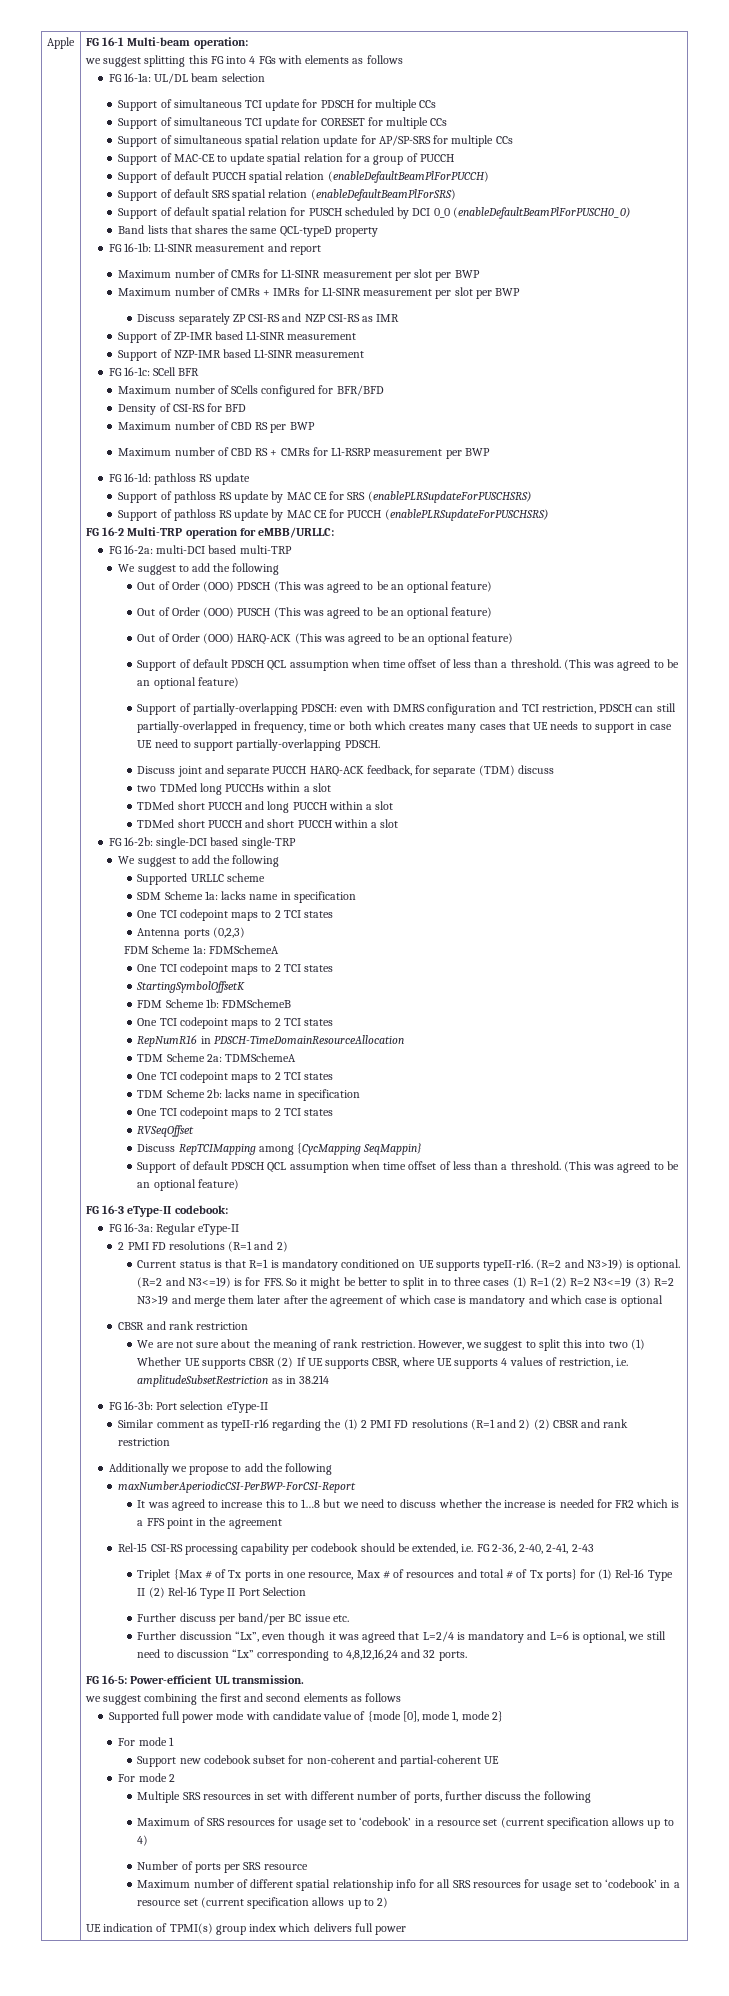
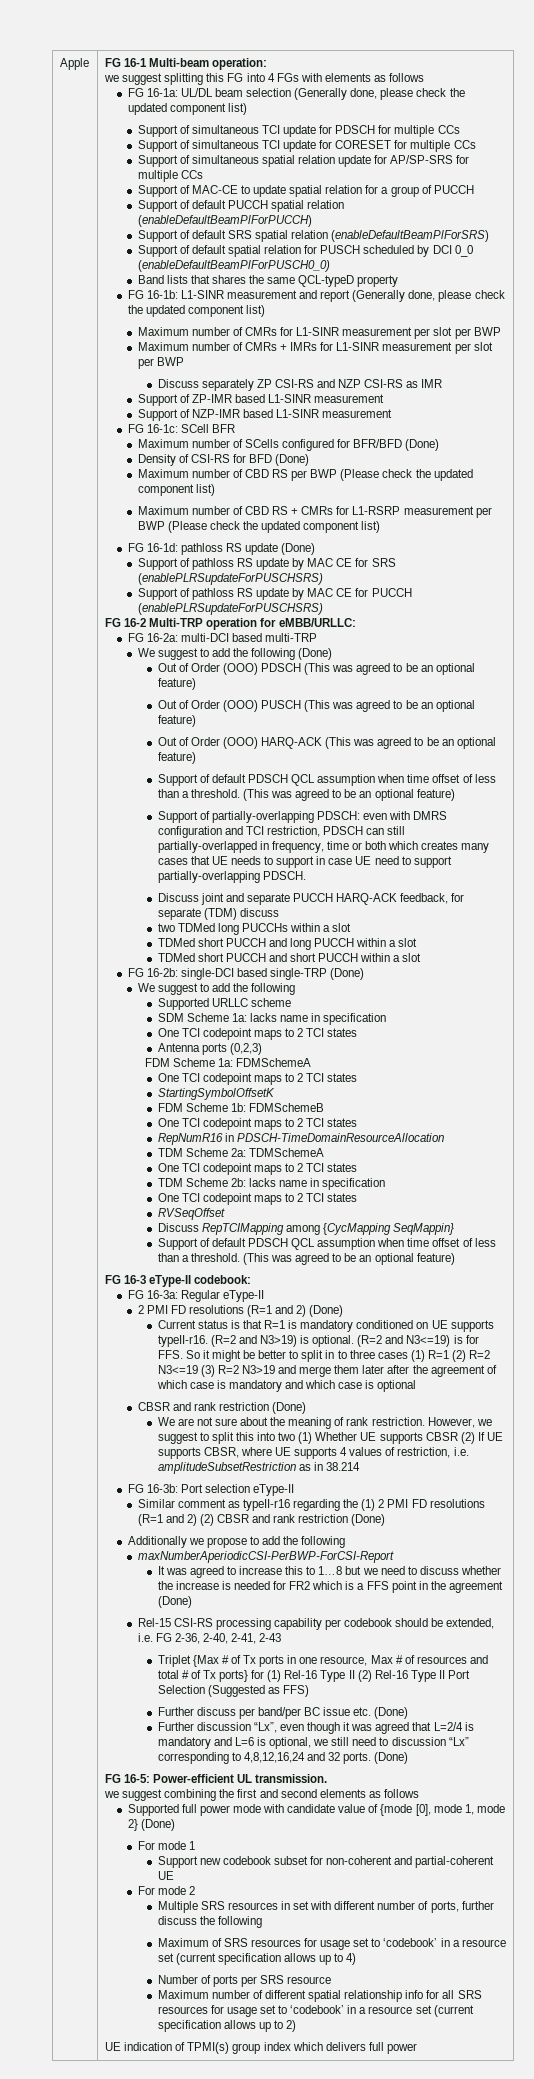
- FG 16-1a: UL/DL beam selection
+ FG 16-1a: UL/DL beam selection (Generally done, please check the updated component list)
- FG 16-1b: L1-SINR measurement and report
+ FG 16-1b: L1-SINR measurement and report (Generally done, please check the updated component list)
- Maximum number of SCells configured for BFR/BFD
+ Maximum number of SCells configured for BFR/BFD (Done)
- Density of CSI-RS for BFD
+ Density of CSI-RS for BFD (Done)
- Maximum number of CBD RS per BWP
+ Maximum number of CBD RS per BWP (Please check the updated component list)
- Maximum number of CBD RS + CMRs for L1-RSRP measurement per BWP
+ Maximum number of CBD RS + CMRs for L1-RSRP measurement per BWP (Please check the updated component list)
- FG 16-1d: pathloss RS update
+ FG 16-1d: pathloss RS update (Done)
  FG 16-2a: multi-DCI based multi-TRP
- We suggest to add the following
+ We suggest to add the following (Done)
- FG 16-2b: single-DCI based single-TRP
+ FG 16-2b: single-DCI based single-TRP (Done)
  FG 16-3a: Regular eType-II
- 2 PMI FD resolutions (R=1 and 2)
+ 2 PMI FD resolutions (R=1 and 2) (Done)
  (R=2 and N3<=19) is for FFS. So it might be better to split in to three cases (1) R=1 (2) R=2 N3<=19 (3) R=2 N3>19 and merge them later after the agreement of which case is mandatory and which case is optional
- CBSR and rank restriction
+ CBSR and rank restriction (Done)
- Similar comment as typeII-r16 regarding the (1) 2 PMI FD resolutions (R=1 and 2) (2) CBSR and rank restriction
+ Similar comment as typeII-r16 regarding the (1) 2 PMI FD resolutions (R=1 and 2) (2) CBSR and rank restriction (Done)
- It was agreed to increase this to 1…8 but we need to discuss whether the increase is needed for FR2 which is a FFS point in the agreement
+ It was agreed to increase this to 1…8 but we need to discuss whether the increase is needed for FR2 which is a FFS point in the agreement (Done)
- Triplet {Max # of Tx ports in one resource, Max # of resources and total # of Tx ports} for (1) Rel-16 Type II (2) Rel-16 Type II Port Selection
+ Triplet {Max # of Tx ports in one resource, Max # of resources and total # of Tx ports} for (1) Rel-16 Type II (2) Rel-16 Type II Port Selection (Suggested as FFS)
- Further discuss per band/per BC issue etc.
+ Further discuss per band/per BC issue etc. (Done)
- Further discussion “Lx”, even though it was agreed that L=2/4 is mandatory and L=6 is optional, we still need to discussion “Lx” corresponding to 4,8,12,16,24 and 32 ports.
+ Further discussion “Lx”, even though it was agreed that L=2/4 is mandatory and L=6 is optional, we still need to discussion “Lx” corresponding to 4,8,12,16,24 and 32 ports. (Done)
- Supported full power mode with candidate value of {mode [0], mode 1, mode 2}
+ Supported full power mode with candidate value of {mode [0], mode 1, mode 2} (Done)

